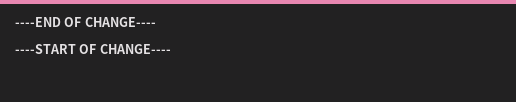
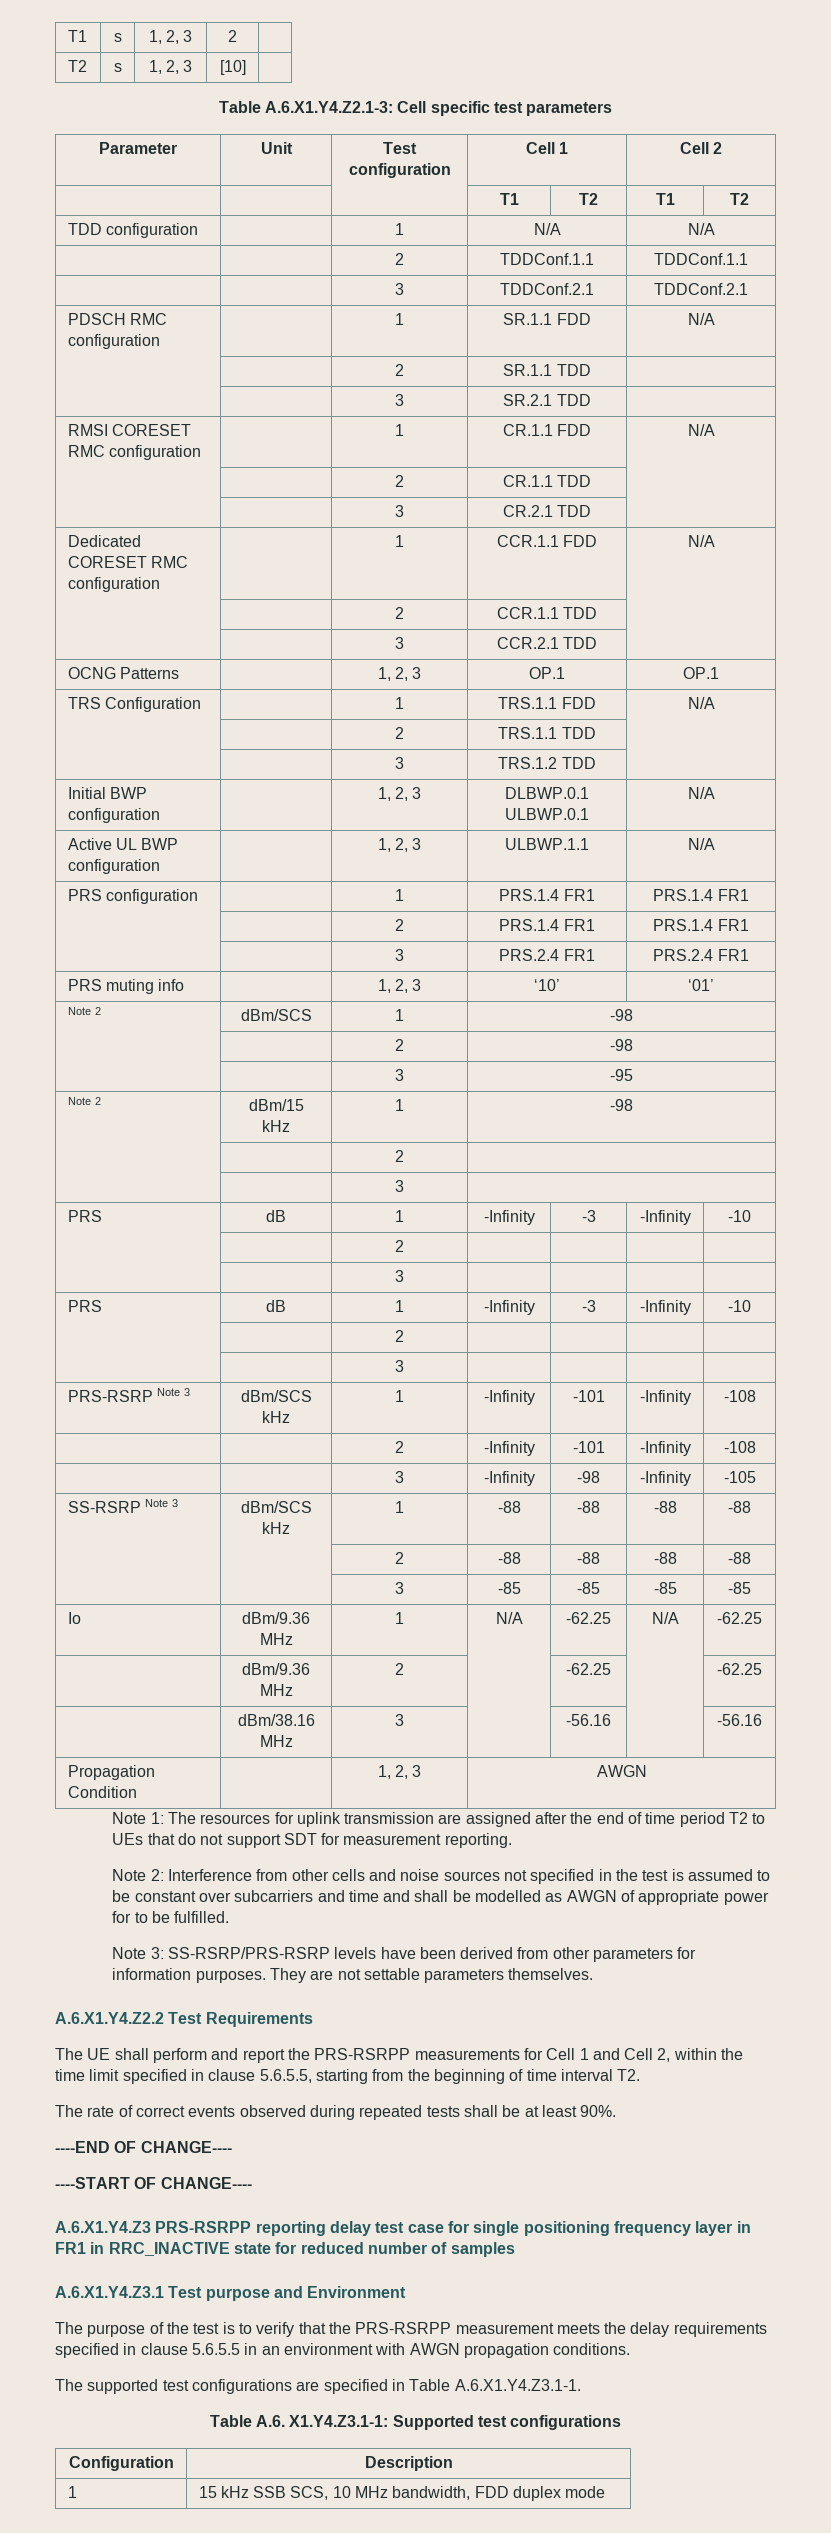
+ T1 | s | 1, 2, 3 | 2 |
+ T2 | s | 1, 2, 3 | [10] |
+ Table A.6.X1.Y4.Z2.1-3: Cell specific test parameters
+ Parameter | Unit | Test configuration | Cell 1 | Cell 2
+ | | | T1 | T2 | T1 | T2
+ TDD configuration | | 1 | N/A | N/A
+ | | 2 | TDDConf.1.1 | TDDConf.1.1
+ | | 3 | TDDConf.2.1 | TDDConf.2.1
+ PDSCH RMC configuration | | 1 | SR.1.1 FDD | N/A
+ | | 2 | SR.1.1 TDD |
+ | | 3 | SR.2.1 TDD |
+ RMSI CORESET RMC configuration | | 1 | CR.1.1 FDD | N/A
+ | | 2 | CR.1.1 TDD |
+ | | 3 | CR.2.1 TDD |
+ Dedicated CORESET RMC configuration | | 1 | CCR.1.1 FDD | N/A
+ | | 2 | CCR.1.1 TDD |
+ | | 3 | CCR.2.1 TDD |
+ OCNG Patterns | | 1, 2, 3 | OP.1 | OP.1
+ TRS Configuration | | 1 | TRS.1.1 FDD | N/A
+ | | 2 | TRS.1.1 TDD |
+ | | 3 | TRS.1.2 TDD |
+ Initial BWP configuration | | 1, 2, 3 | DLBWP.0.1 ULBWP.0.1 | N/A
+ Active UL BWP configuration | | 1, 2, 3 | ULBWP.1.1 | N/A
+ PRS configuration | | 1 | PRS.1.4 FR1 | PRS.1.4 FR1
+ | | 2 | PRS.1.4 FR1 | PRS.1.4 FR1
+ | | 3 | PRS.2.4 FR1 | PRS.2.4 FR1
+ PRS muting info | | 1, 2, 3 | ‘10’ | ‘01’
+ Note 2 | dBm/SCS | 1 | -98
+ | | 2 | -98
+ | | 3 | -95
+ Note 2 | dBm/15 kHz | 1 | -98
+ | | 2 |
+ | | 3 |
+ PRS | dB | 1 | -Infinity | -3 | -Infinity | -10
+ | | 2 | | | |
+ | | 3 | | | |
+ PRS | dB | 1 | -Infinity | -3 | -Infinity | -10
+ | | 2 | | | |
+ | | 3 | | | |
+ PRS-RSRP Note 3 | dBm/SCS kHz | 1 | -Infinity | -101 | -Infinity | -108
+ | | 2 | -Infinity | -101 | -Infinity | -108
+ | | 3 | -Infinity | -98 | -Infinity | -105
+ SS-RSRP Note 3 | dBm/SCS kHz | 1 | -88 | -88 | -88 | -88
+ | | 2 | -88 | -88 | -88 | -88
+ | | 3 | -85 | -85 | -85 | -85
+ Io | dBm/9.36 MHz | 1 | N/A | -62.25 | N/A | -62.25
+ | dBm/9.36 MHz | 2 | | -62.25 | | -62.25
+ | dBm/38.16 MHz | 3 | | -56.16 | | -56.16
+ Propagation Condition | | 1, 2, 3 | AWGN
+ Note 1: The resources for uplink transmission are assigned after the end of time period T2 to UEs that do not support SDT for measurement reporting.
+ Note 2: Interference from other cells and noise sources not specified in the test is assumed to be constant over subcarriers and time and shall be modelled as AWGN of appropriate power for to be fulfilled.
+ Note 3: SS-RSRP/PRS-RSRP levels have been derived from other parameters for information purposes. They are not settable parameters themselves.
+ A.6.X1.Y4.Z2.2 Test Requirements
+ The UE shall perform and report the PRS-RSRPP measurements for Cell 1 and Cell 2, within the time limit specified in clause 5.6.5.5, starting from the beginning of time interval T2.
+ The rate of correct events observed during repeated tests shall be at least 90%.
+ A.6.X1.Y4.Z3 PRS-RSRPP reporting delay test case for single positioning frequency layer in FR1 in RRC_INACTIVE state for reduced number of samples
+ A.6.X1.Y4.Z3.1 Test purpose and Environment
+ The purpose of the test is to verify that the PRS-RSRPP measurement meets the delay requirements specified in clause 5.6.5.5 in an environment with AWGN propagation conditions.
+ The supported test configurations are specified in Table A.6.X1.Y4.Z3.1-1.
+ Table A.6. X1.Y4.Z3.1-1: Supported test configurations
+ Configuration | Description
+ 1 | 15 kHz SSB SCS, 10 MHz bandwidth, FDD duplex mode

